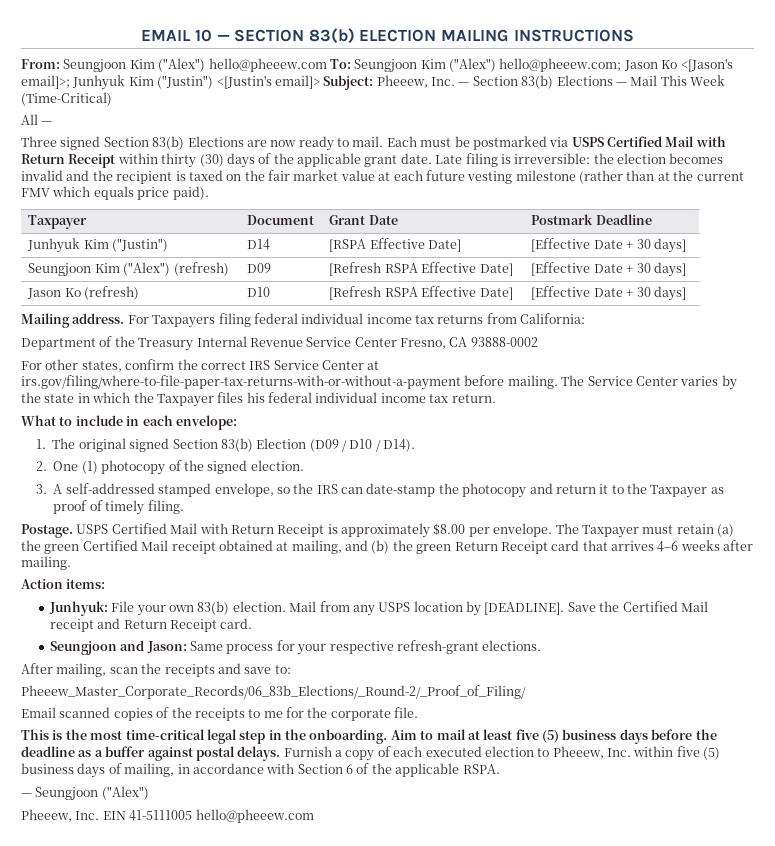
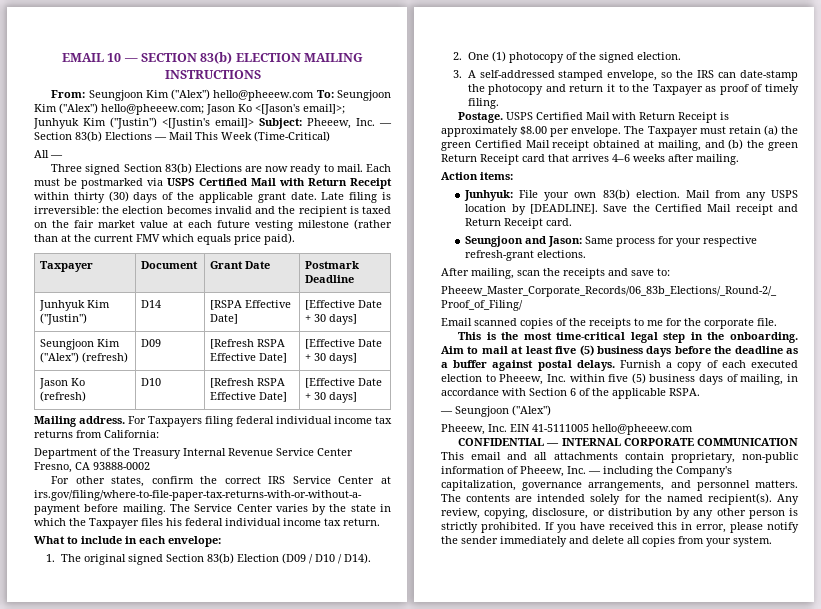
+ CONFIDENTIAL — INTERNAL CORPORATE COMMUNICATION This email and all attachments contain proprietary, non-public information of Pheeew, Inc. — including the Company's capitalization, governance arrangements, and personnel matters. The contents are intended solely for the named recipient(s). Any review, copying, disclosure, or distribution by any other person is strictly prohibited. If you have received this in error, please notify the sender immediately and delete all copies from your system.

